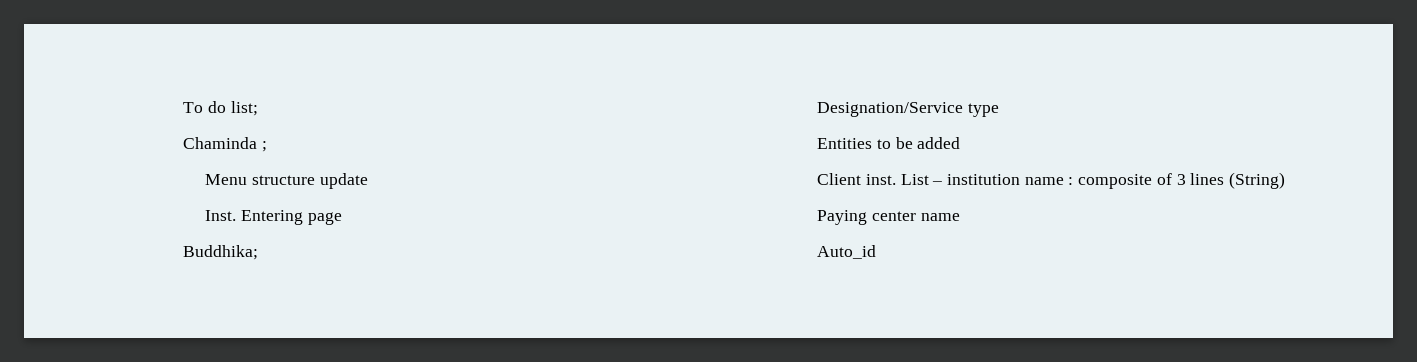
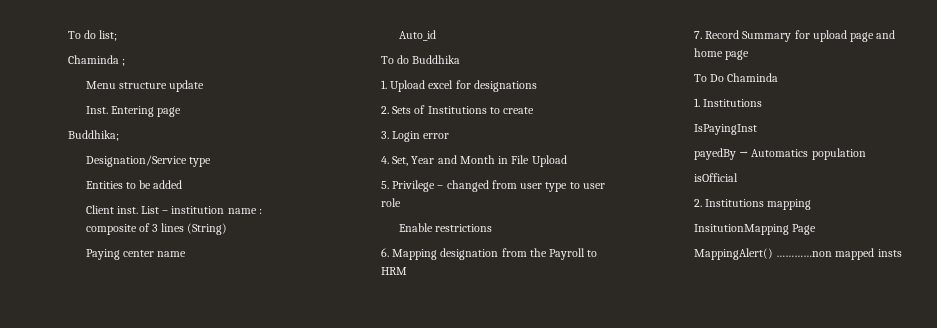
+ To do Buddhika
+ 1. Upload excel for designations
+ 2. Sets of Institutions to create
+ 3. Login error
+ 4. Set, Year and Month in File Upload
+ 5. Privilege – changed from user type to user role
+ Enable restrictions
+ 6. Mapping designation from the Payroll to HRM
+ 7. Record Summary for upload page and home page
+ To Do Chaminda
+ 1. Institutions
+ IsPayingInst
+ payedBy → Automatics population
+ isOfficial
+ 2. Institutions mapping
+ InsitutionMapping Page
+ MappingAlert() …………non mapped insts

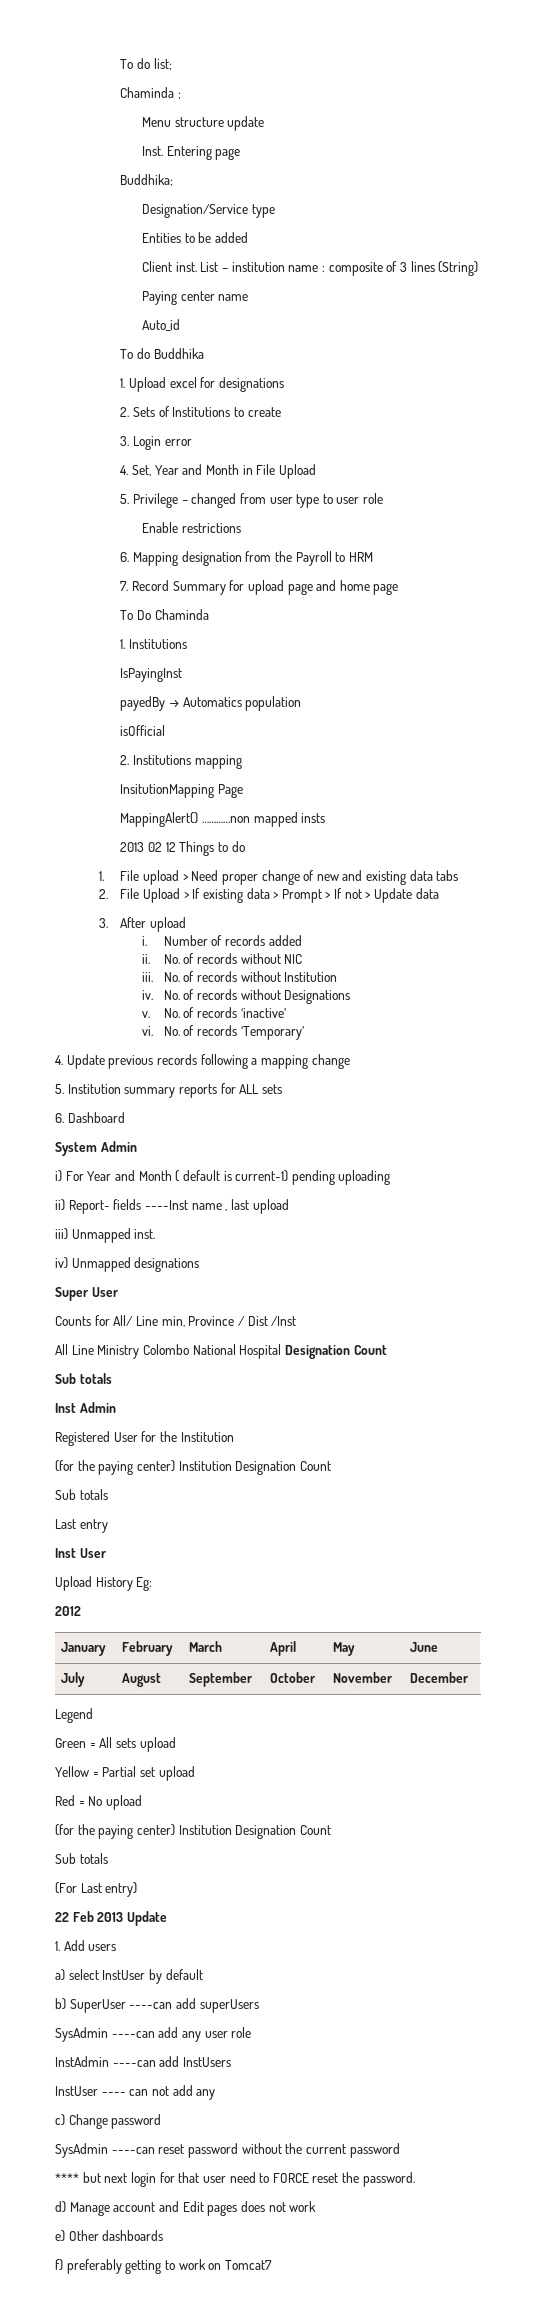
+ 2013 02 12 Things to do
+ 1. File upload > Need proper change of new and existing data tabs
+ 2. File Upload > If existing data > Prompt > If not > Update data
+ 3. After upload
+ i. Number of records added
+ ii. No. of records without NIC
+ iii. No. of records without Institution
+ iv. No. of records without Designations
+ v. No. of records ‘inactive’
+ vi. No. of records ‘Temporary’
+ 4. Update previous records following a mapping change
+ 5. Institution summary reports for ALL sets
+ 6. Dashboard
+ System Admin
+ i) For Year and Month ( default is current-1) pending uploading
+ ii) Report- fields ----Inst name , last upload
+ iii) Unmapped inst.
+ iv) Unmapped designations
+ Super User
+ Counts for All/ Line min, Province / Dist /Inst
+ All Line Ministry Colombo National Hospital Designation Count
+ Sub totals
+ Inst Admin
+ Registered User for the Institution
+ (for the paying center) Institution Designation Count
+ Sub totals
+ Last entry
+ Inst User
+ Upload History Eg:
+ 2012
+ January | February | March | April | May | June
+ July | August | September | October | November | December
+ Legend
+ Green = All sets upload
+ Yellow = Partial set upload
+ Red = No upload
+ (for the paying center) Institution Designation Count
+ Sub totals
+ (For Last entry)
+ 22 Feb 2013 Update
+ 1. Add users
+ a) select InstUser by default
+ b) SuperUser ----can add superUsers
+ SysAdmin ----can add any user role
+ InstAdmin ----can add InstUsers
+ InstUser ---- can not add any
+ c) Change password
+ SysAdmin ----can reset password without the current password
+ **** but next login for that user need to FORCE reset the password.
+ d) Manage account and Edit pages does not work
+ e) Other dashboards
+ f) preferably getting to work on Tomcat7

